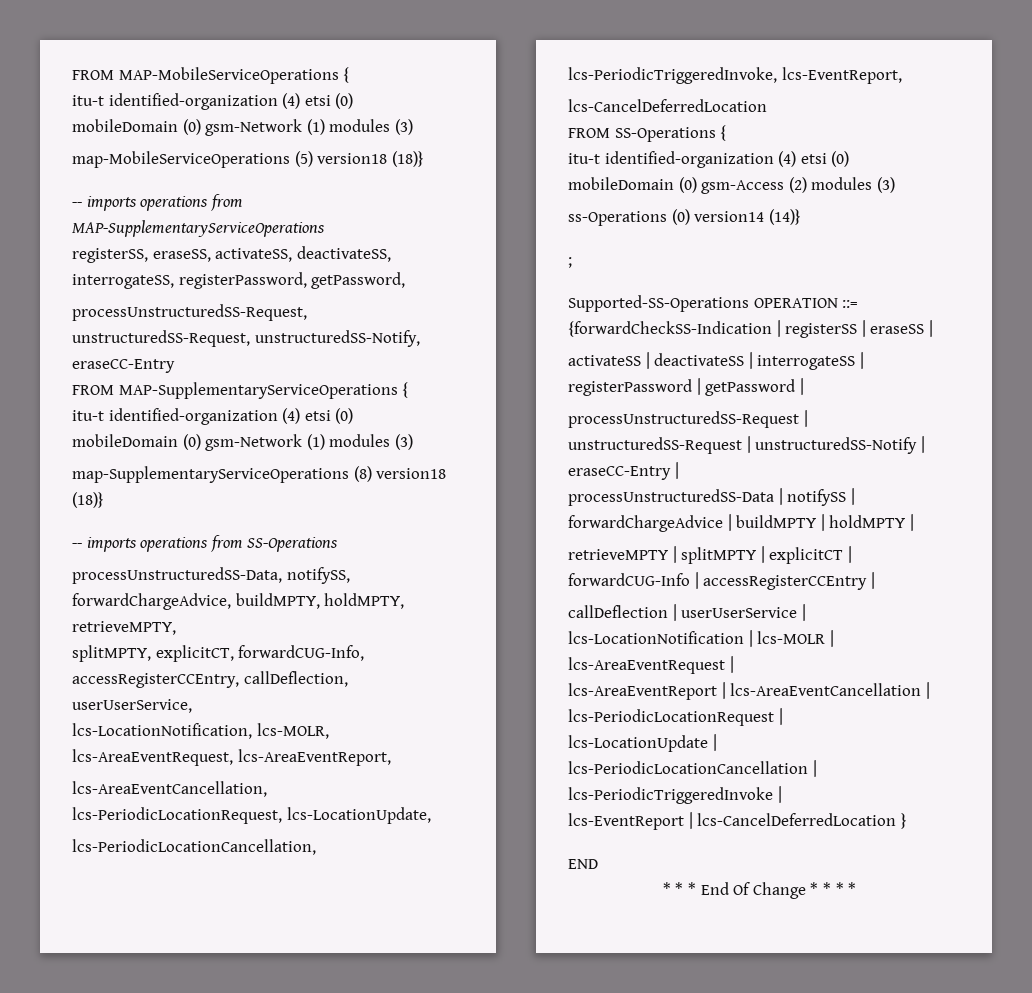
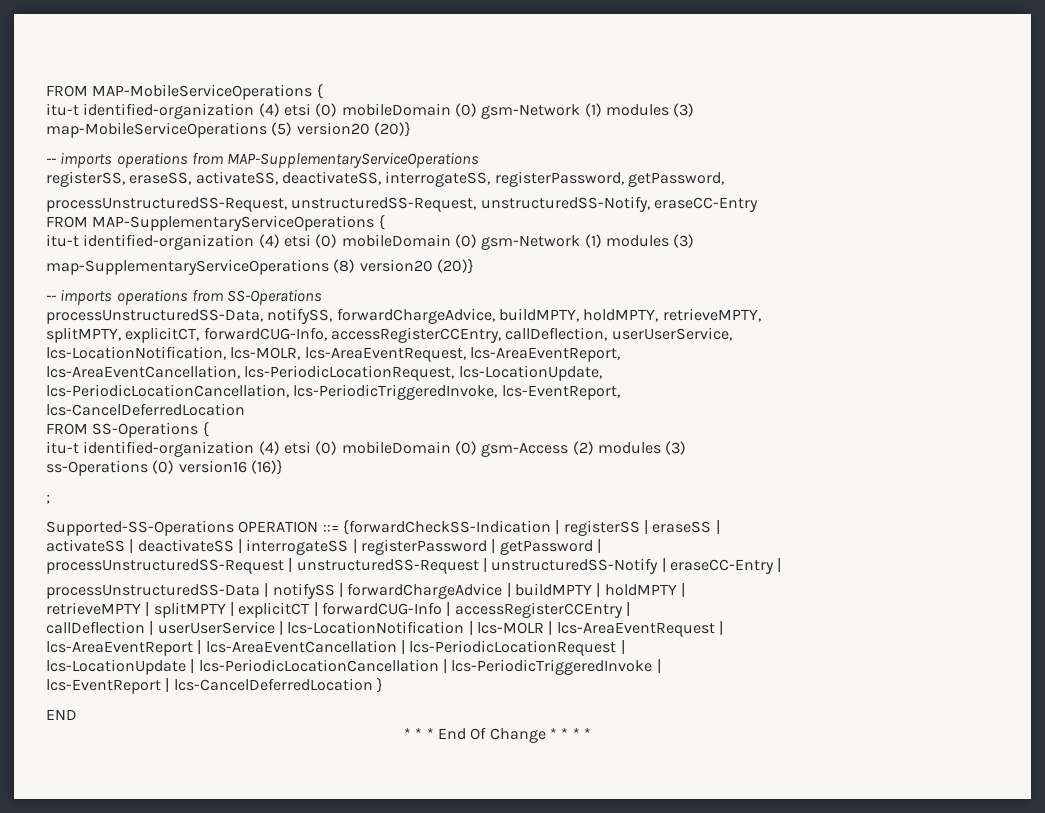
- map-MobileServiceOperations (5) version18 (18)}
+ map-MobileServiceOperations (5) version20 (20)}
- map-SupplementaryServiceOperations (8) version18 (18)}
+ map-SupplementaryServiceOperations (8) version20 (20)}
- ss-Operations (0) version14 (14)}
+ ss-Operations (0) version16 (16)}

